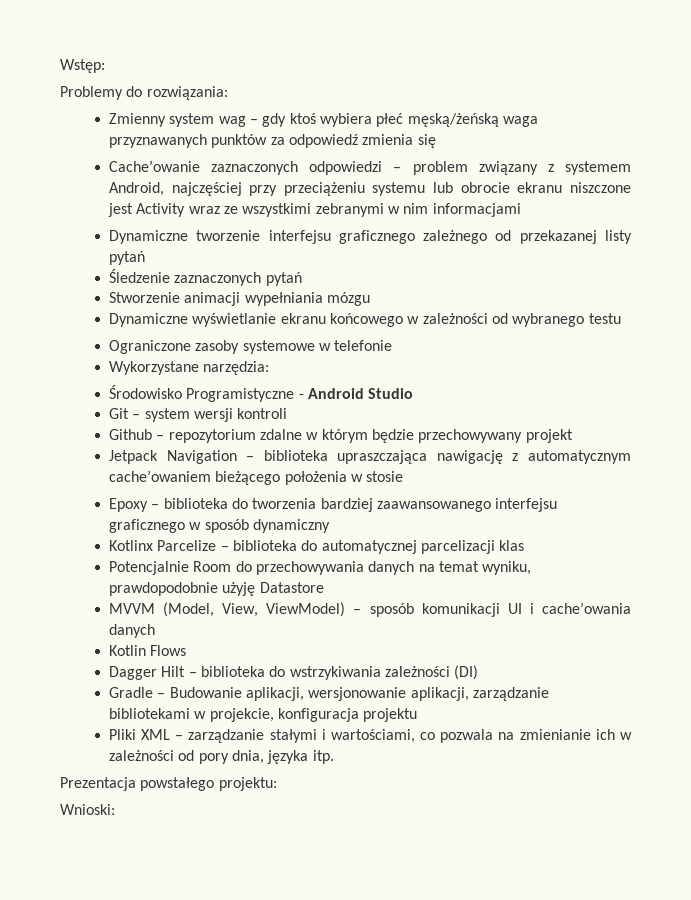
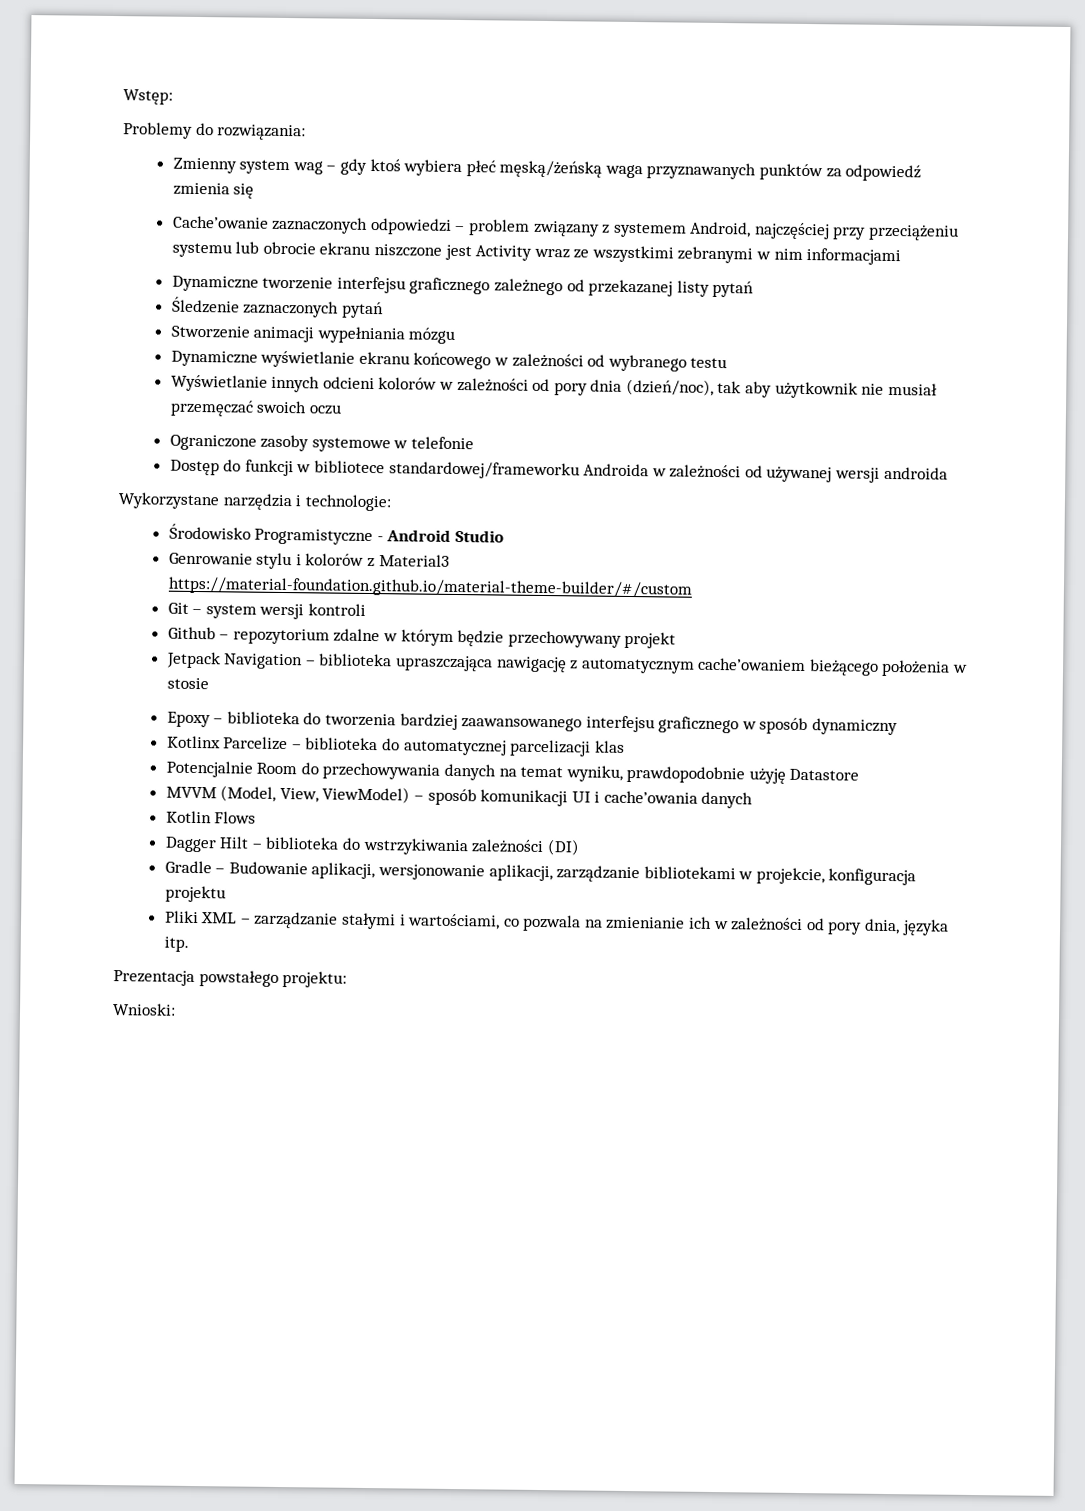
+ Wyświetlanie innych odcieni kolorów w zależności od pory dnia (dzień/noc), tak aby użytkownik nie musiał przemęczać swoich oczu
- Wykorzystane narzędzia:
+ Dostęp do funkcji w bibliotece standardowej/frameworku Androida w zależności od używanej wersji androida
+ Wykorzystane narzędzia i technologie:
+ Genrowanie stylu i kolorów z Material3 https://material-foundation.github.io/material-theme-builder/#/custom

